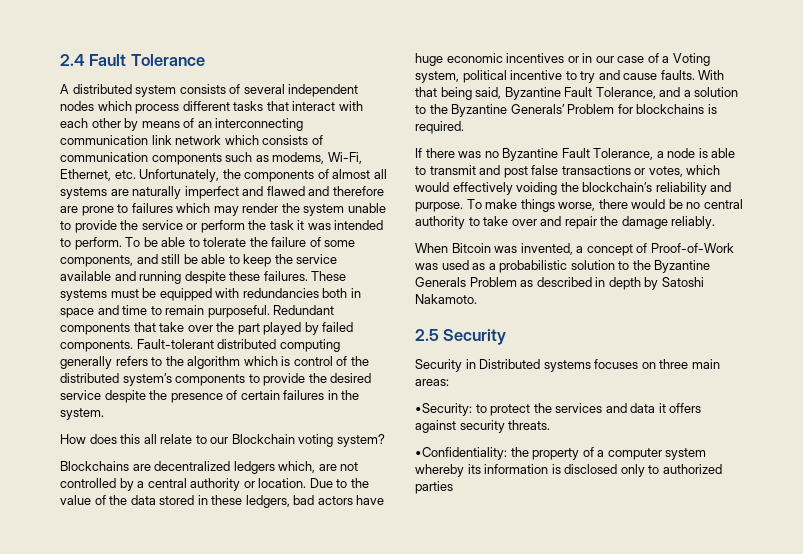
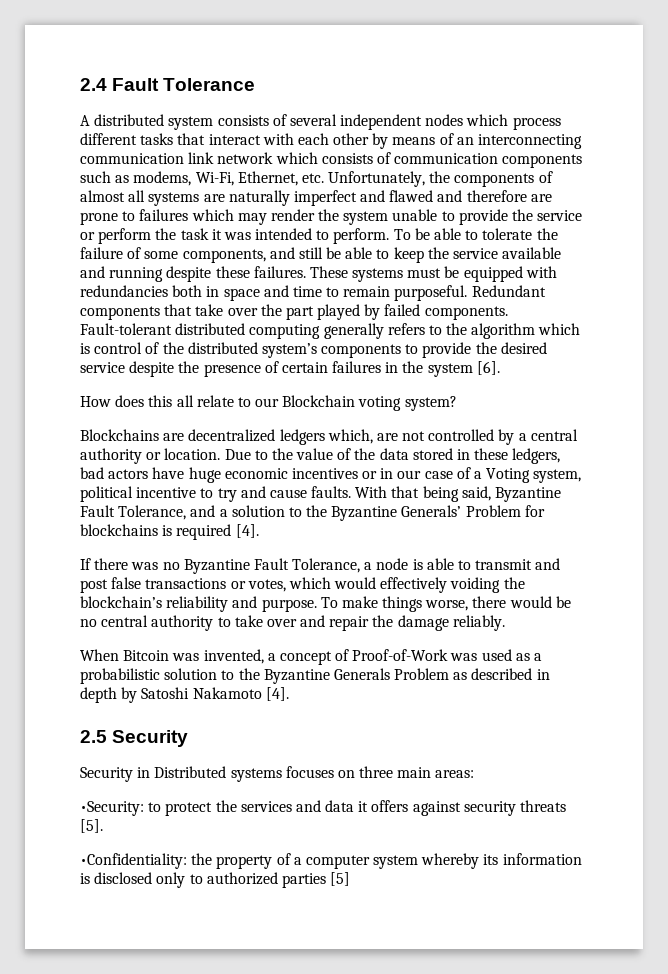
- Fault-tolerant distributed computing generally refers to the algorithm which is control of the distributed system’s components to provide the desired service despite the presence of certain failures in the system.
+ Fault-tolerant distributed computing generally refers to the algorithm which is control of the distributed system’s components to provide the desired service despite the presence of certain failures in the system [6].
- With that being said, Byzantine Fault Tolerance, and a solution to the Byzantine Generals’ Problem for blockchains is required.
+ With that being said, Byzantine Fault Tolerance, and a solution to the Byzantine Generals’ Problem for blockchains is required [4].
- When Bitcoin was invented, a concept of Proof-of-Work was used as a probabilistic solution to the Byzantine Generals Problem as described in depth by Satoshi Nakamoto.
+ When Bitcoin was invented, a concept of Proof-of-Work was used as a probabilistic solution to the Byzantine Generals Problem as described in depth by Satoshi Nakamoto [4].
- •Security: to protect the services and data it offers against security threats.
+ •Security: to protect the services and data it offers against security threats [5].
- •Confidentiality: the property of a computer system whereby its information is disclosed only to authorized parties
+ •Confidentiality: the property of a computer system whereby its information is disclosed only to authorized parties [5]

